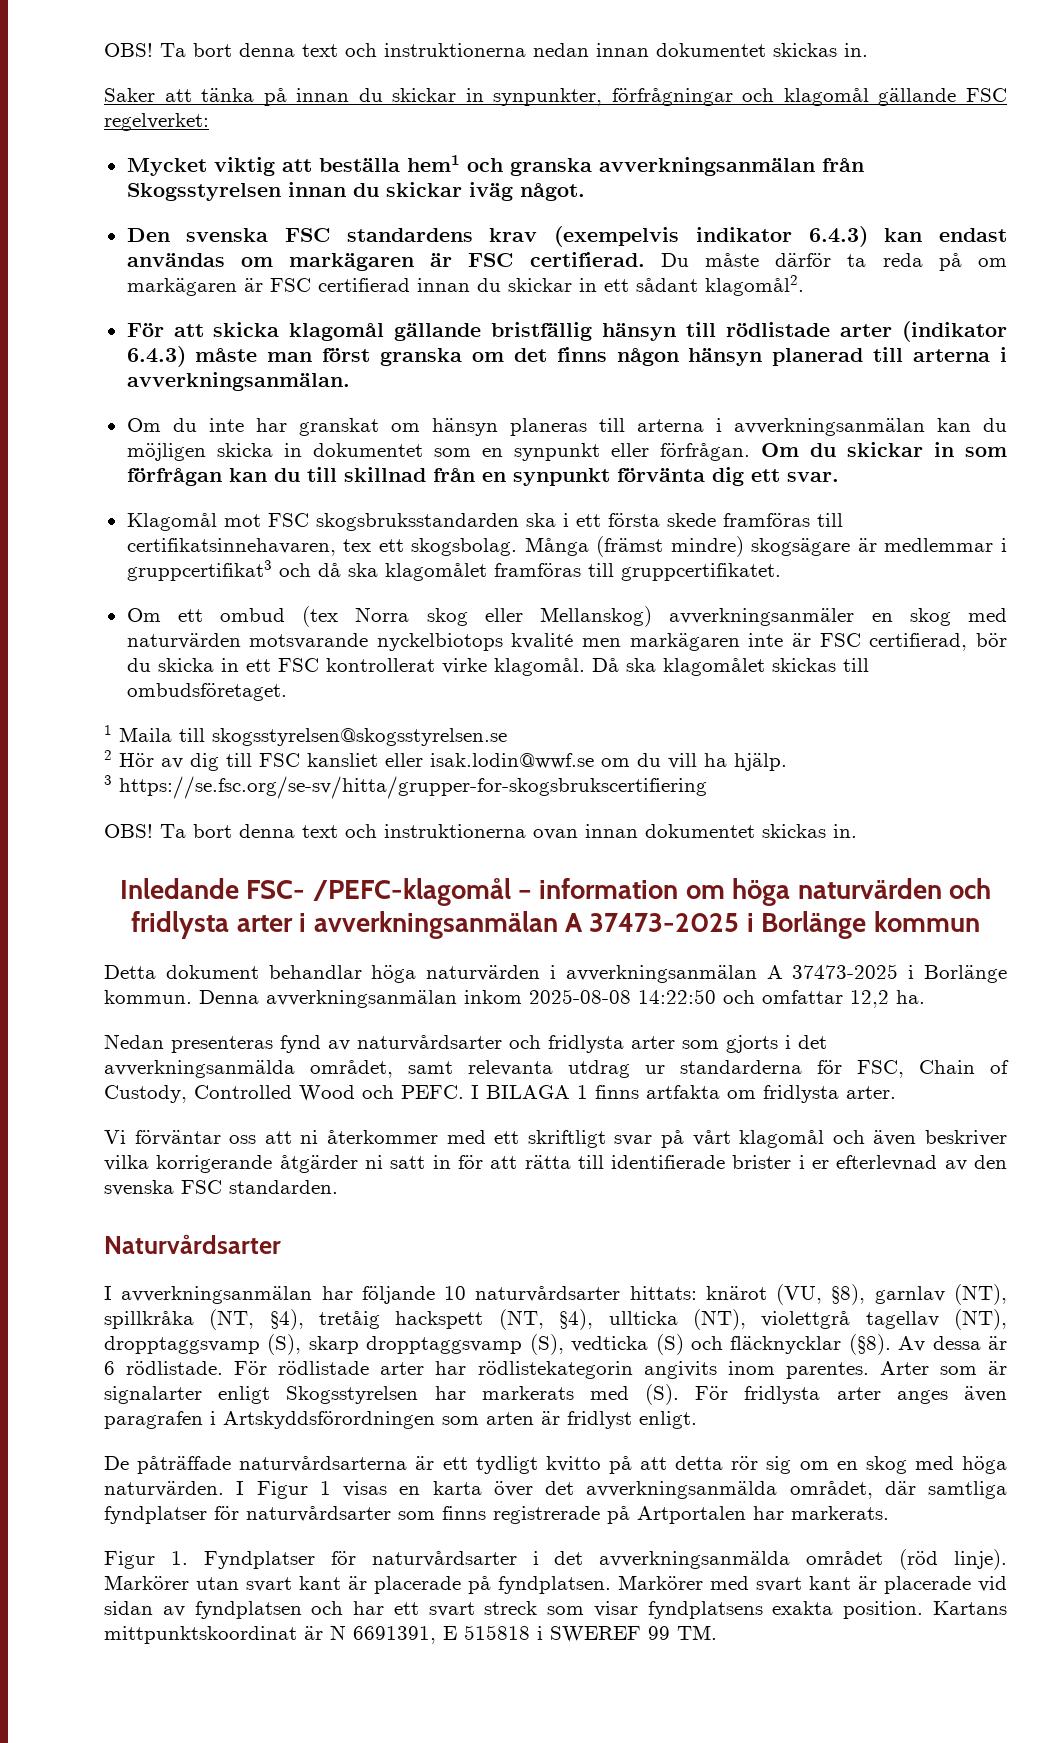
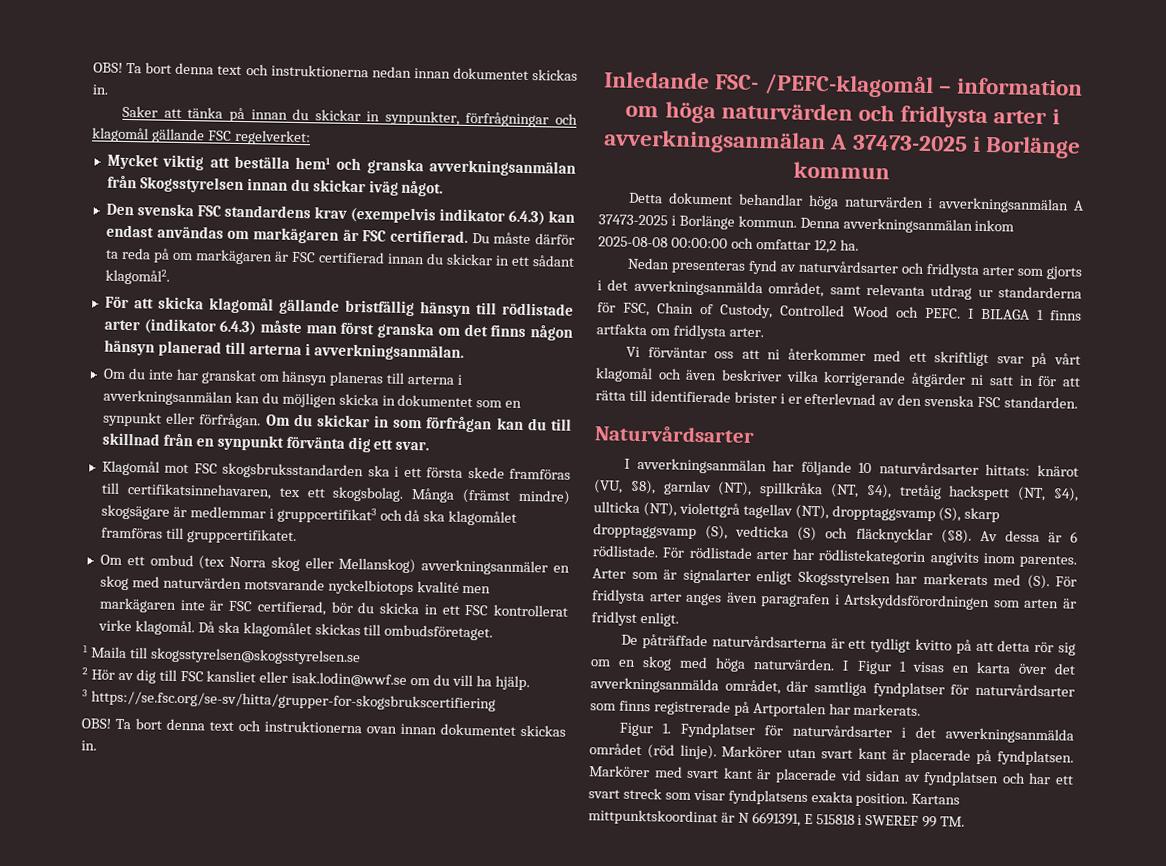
- Denna avverkningsanmälan inkom 2025-08-08 14:22:50 och omfattar 12,2 ha.
+ Denna avverkningsanmälan inkom 2025-08-08 00:00:00 och omfattar 12,2 ha.

